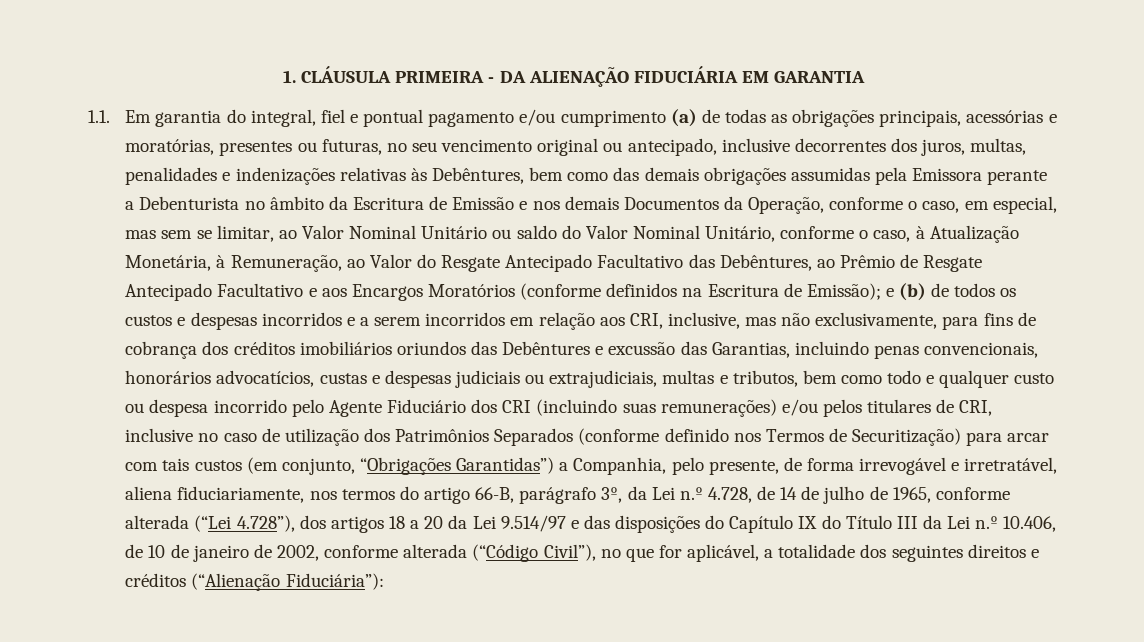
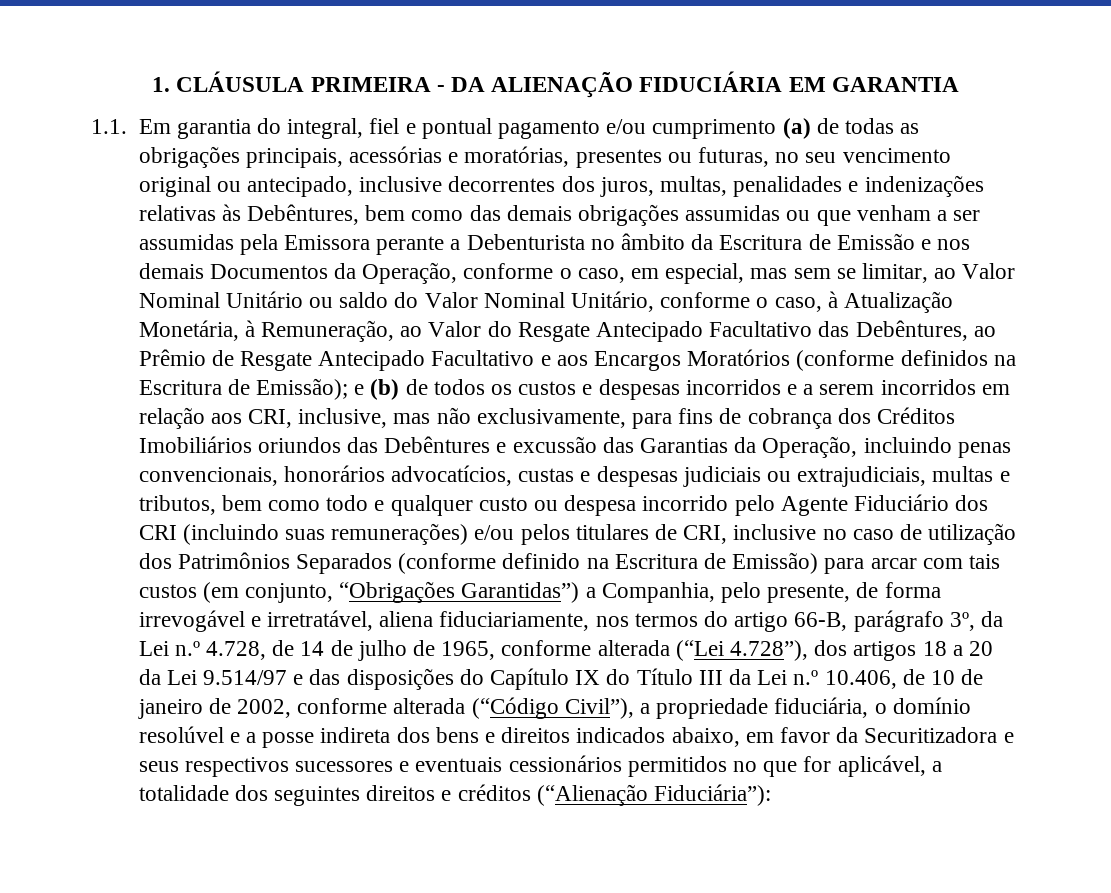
- 1.1. Em garantia do integral, fiel e pontual pagamento e/ou cumprimento (a) de todas as obrigações principais, acessórias e moratórias, presentes ou futuras, no seu vencimento original ou antecipado, inclusive decorrentes dos juros, multas, penalidades e indenizações relativas às Debêntures, bem como das demais obrigações assumidas pela Emissora perante a Debenturista no âmbito da Escritura de Emissão e nos demais Documentos da Operação, conforme o caso, em especial, mas sem se limitar, ao Valor Nominal Unitário ou saldo do Valor Nominal Unitário, conforme o caso, à Atualização Monetária, à Remuneração, ao Valor do Resgate Antecipado Facultativo das Debêntures, ao Prêmio de Resgate Antecipado Facultativo e aos Encargos Moratórios (conforme definidos na Escritura de Emissão);
+ 1.1. Em garantia do integral, fiel e pontual pagamento e/ou cumprimento (a) de todas as obrigações principais, acessórias e moratórias, presentes ou futuras, no seu vencimento original ou antecipado, inclusive decorrentes dos juros, multas, penalidades e indenizações relativas às Debêntures, bem como das demais obrigações assumidas ou que venham a ser assumidas pela Emissora perante a Debenturista no âmbito da Escritura de Emissão e nos demais Documentos da Operação, conforme o caso, em especial, mas sem se limitar, ao Valor Nominal Unitário ou saldo do Valor Nominal Unitário, conforme o caso, à Atualização Monetária, à Remuneração, ao Valor do Resgate Antecipado Facultativo das Debêntures, ao Prêmio de Resgate Antecipado Facultativo e aos Encargos Moratórios (conforme definidos na Escritura de Emissão);
- e (b) de todos os custos e despesas incorridos e a serem incorridos em relação aos CRI, inclusive, mas não exclusivamente, para fins de cobrança dos créditos imobiliários oriundos das Debêntures e excussão das Garantias, incluindo penas convencionais, honorários advocatícios, custas e despesas judiciais ou extrajudiciais, multas e tributos, bem como todo e qualquer custo ou despesa incorrido pelo Agente Fiduciário dos CRI (incluindo suas remunerações) e/ou pelos titulares de CRI, inclusive no caso de utilização dos Patrimônios Separados (conforme definido nos Termos de Securitização) para arcar com tais custos (em conjunto, “Obrigações Garantidas”) a Companhia, pelo presente, de forma irrevogável e irretratável, aliena fiduciariamente, nos termos do artigo 66-B, parágrafo 3º, da Lei n.º 4.728, de 14 de julho de 1965, conforme alterada (“Lei 4.728”), dos artigos 18 a 20 da Lei 9.514/97 e das disposições do Capítulo IX do Título III da Lei n.º 10.406, de 10 de janeiro de 2002, conforme alterada (“Código Civil”), no que for aplicável, a totalidade dos seguintes direitos e créditos (“Alienação Fiduciária”):
+ e (b) de todos os custos e despesas incorridos e a serem incorridos em relação aos CRI, inclusive, mas não exclusivamente, para fins de cobrança dos Créditos Imobiliários oriundos das Debêntures e excussão das Garantias da Operação, incluindo penas convencionais, honorários advocatícios, custas e despesas judiciais ou extrajudiciais, multas e tributos, bem como todo e qualquer custo ou despesa incorrido pelo Agente Fiduciário dos CRI (incluindo suas remunerações) e/ou pelos titulares de CRI, inclusive no caso de utilização dos Patrimônios Separados (conforme definido na Escritura de Emissão) para arcar com tais custos (em conjunto, “Obrigações Garantidas”) a Companhia, pelo presente, de forma irrevogável e irretratável, aliena fiduciariamente, nos termos do artigo 66-B, parágrafo 3º, da Lei n.º 4.728, de 14 de julho de 1965, conforme alterada (“Lei 4.728”), dos artigos 18 a 20 da Lei 9.514/97 e das disposições do Capítulo IX do Título III da Lei n.º 10.406, de 10 de janeiro de 2002, conforme alterada (“Código Civil”), a propriedade fiduciária, o domínio resolúvel e a posse indireta dos bens e direitos indicados abaixo, em favor da Securitizadora e seus respectivos sucessores e eventuais cessionários permitidos no que for aplicável, a totalidade dos seguintes direitos e créditos (“Alienação Fiduciária”):

